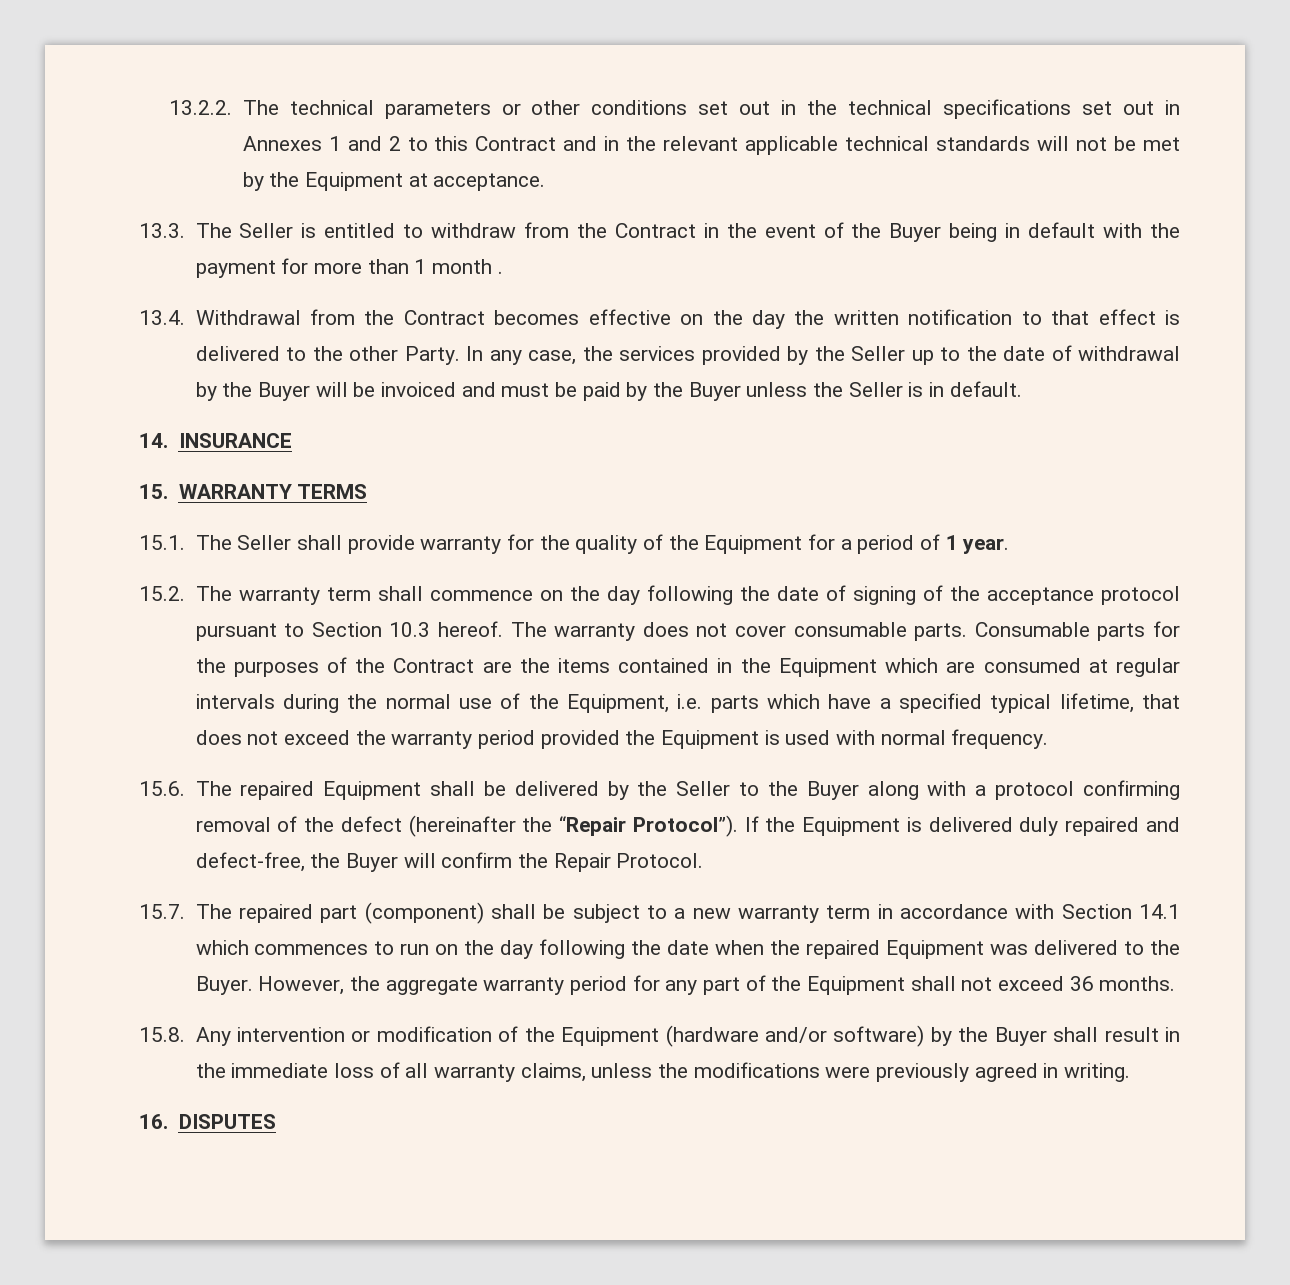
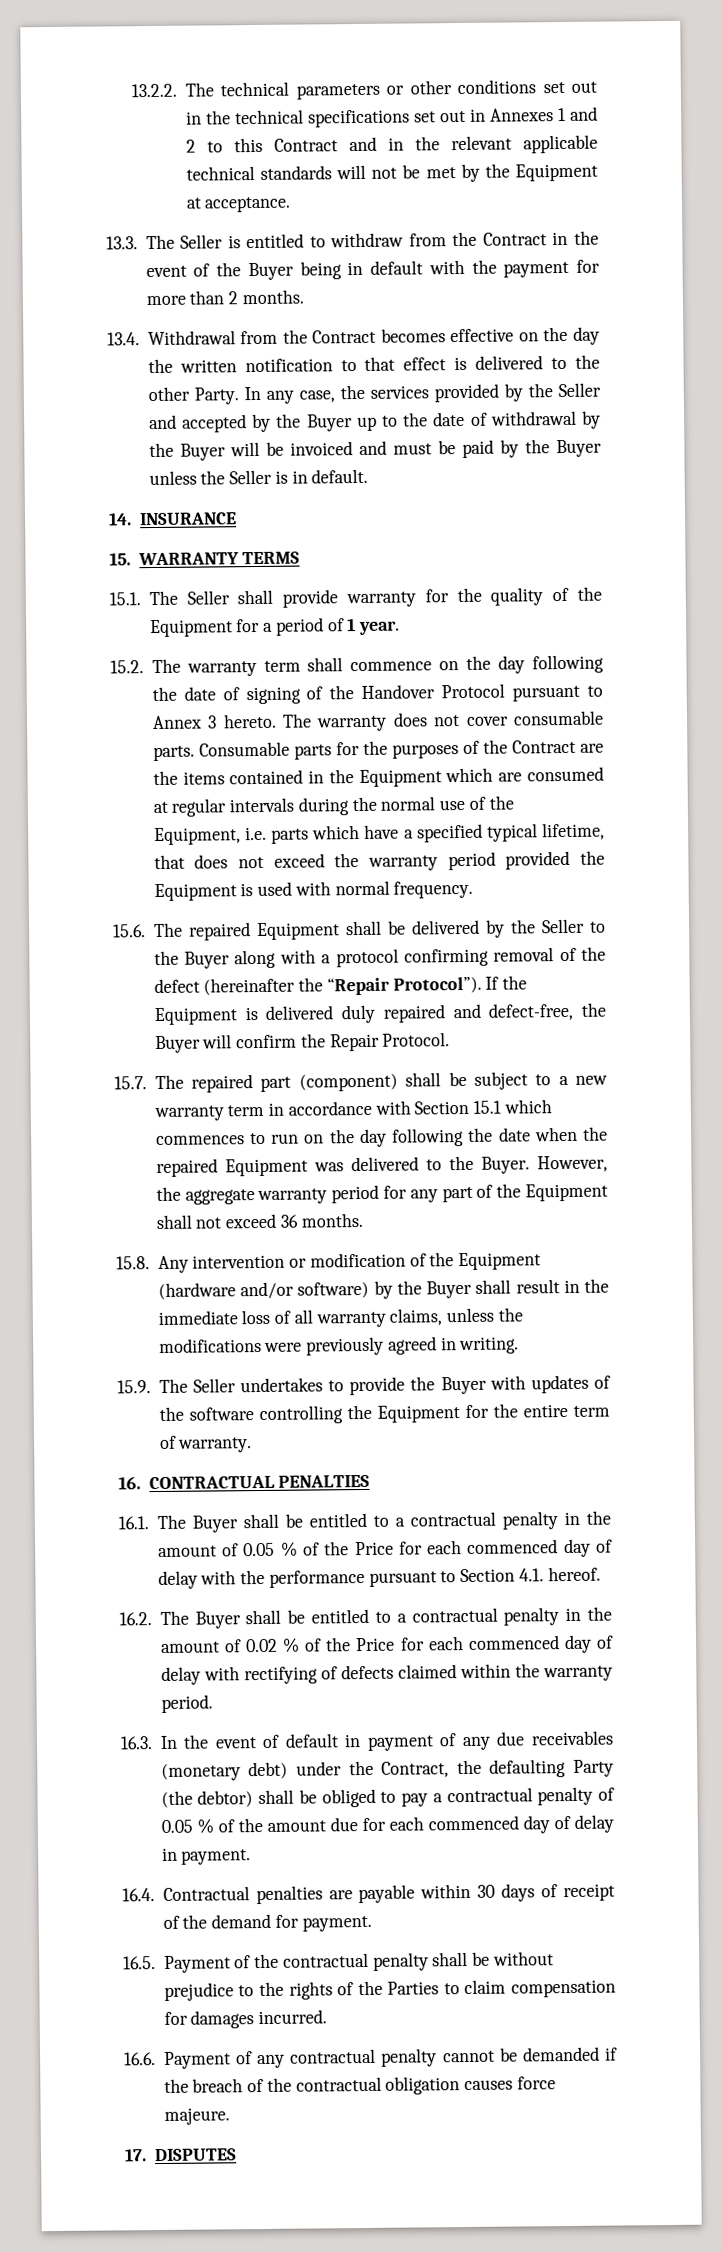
- 13.3. The Seller is entitled to withdraw from the Contract in the event of the Buyer being in default with the payment for more than 1 month .
+ 13.3. The Seller is entitled to withdraw from the Contract in the event of the Buyer being in default with the payment for more than 2 months.
- In any case, the services provided by the Seller up to the date of withdrawal by the Buyer will be invoiced and must be paid by the Buyer unless the Seller is in default.
+ In any case, the services provided by the Seller and accepted by the Buyer up to the date of withdrawal by the Buyer will be invoiced and must be paid by the Buyer unless the Seller is in default.
- 15.2. The warranty term shall commence on the day following the date of signing of the acceptance protocol pursuant to Section 10.3 hereof.
+ 15.2. The warranty term shall commence on the day following the date of signing of the Handover Protocol pursuant to Annex 3 hereto.
- 15.7. The repaired part (component) shall be subject to a new warranty term in accordance with Section 14.1 which commences to run on the day following the date when the repaired Equipment was delivered to the Buyer.
+ 15.7. The repaired part (component) shall be subject to a new warranty term in accordance with Section 15.1 which commences to run on the day following the date when the repaired Equipment was delivered to the Buyer.
- 16. DISPUTES
+ 15.9. The Seller undertakes to provide the Buyer with updates of the software controlling the Equipment for the entire term of warranty.
+ 16. CONTRACTUAL PENALTIES
+ 16.1. The Buyer shall be entitled to a contractual penalty in the amount of 0.05 % of the Price for each commenced day of delay with the performance pursuant to Section 4.1. hereof.
+ 16.2. The Buyer shall be entitled to a contractual penalty in the amount of 0.02 % of the Price for each commenced day of delay with rectifying of defects claimed within the warranty period.
+ 16.3. In the event of default in payment of any due receivables (monetary debt) under the Contract, the defaulting Party (the debtor) shall be obliged to pay a contractual penalty of 0.05 % of the amount due for each commenced day of delay in payment.
+ 16.4. Contractual penalties are payable within 30 days of receipt of the demand for payment.
+ 16.5. Payment of the contractual penalty shall be without prejudice to the rights of the Parties to claim compensation for damages incurred.
+ 16.6. Payment of any contractual penalty cannot be demanded if the breach of the contractual obligation causes force majeure.
+ 17. DISPUTES

